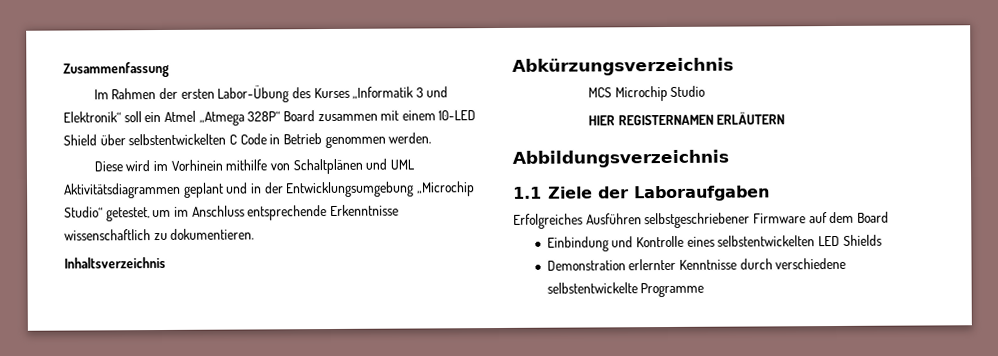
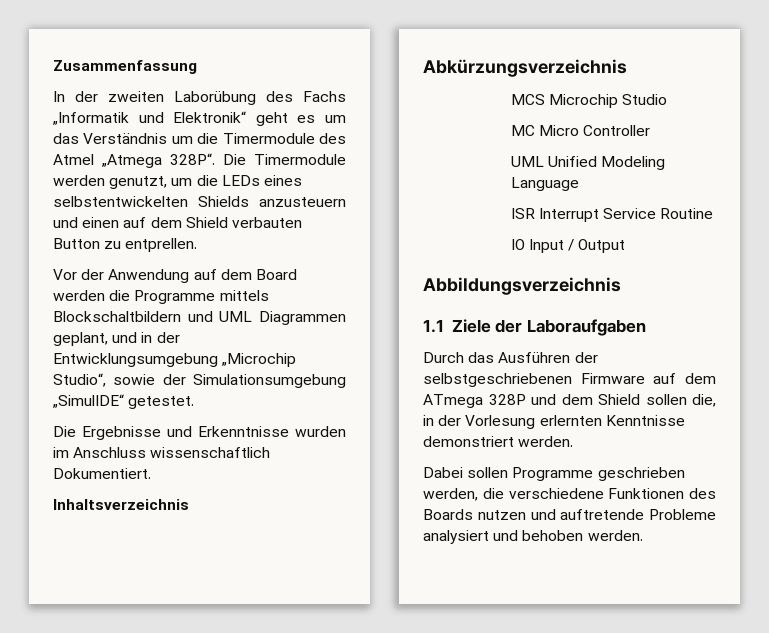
- Im Rahmen der ersten Labor-Übung des Kurses „Informatik 3 und Elektronik“ soll ein Atmel „Atmega 328P“ Board zusammen mit einem 10-LED Shield über selbstentwickelten C Code in Betrieb genommen werden.
- Diese wird im Vorhinein mithilfe von Schaltplänen und UML Aktivitätsdiagrammen geplant und in der Entwicklungsumgebung „Microchip Studio“ getestet, um im Anschluss entsprechende Erkenntnisse wissenschaftlich zu dokumentieren.
+ In der zweiten Laborübung des Fachs „Informatik und Elektronik“ geht es um das Verständnis um die Timermodule des Atmel „Atmega 328P“. Die Timermodule werden genutzt, um die LEDs eines selbstentwickelten Shields anzusteuern und einen auf dem Shield verbauten Button zu entprellen.
+ Vor der Anwendung auf dem Board werden die Programme mittels Blockschaltbildern und UML Diagrammen geplant, und in der Entwicklungsumgebung „Microchip Studio“, sowie der Simulationsumgebung „SimulIDE“ getestet.
+ Die Ergebnisse und Erkenntnisse wurden im Anschluss wissenschaftlich Dokumentiert.
- HIER REGISTERNAMEN ERLÄUTERN
+ MC Micro Controller
+ UML Unified Modeling Language
+ ISR Interrupt Service Routine
+ IO Input / Output
- Erfolgreiches Ausführen selbstgeschriebener Firmware auf dem Board
- Einbindung und Kontrolle eines selbstentwickelten LED Shields
- Demonstration erlernter Kenntnisse durch verschiedene selbstentwickelte Programme
+ Durch das Ausführen der selbstgeschriebenen Firmware auf dem ATmega 328P und dem Shield sollen die, in der Vorlesung erlernten Kenntnisse demonstriert werden.
+ Dabei sollen Programme geschrieben werden, die verschiedene Funktionen des Boards nutzen und auftretende Probleme analysiert und behoben werden.

